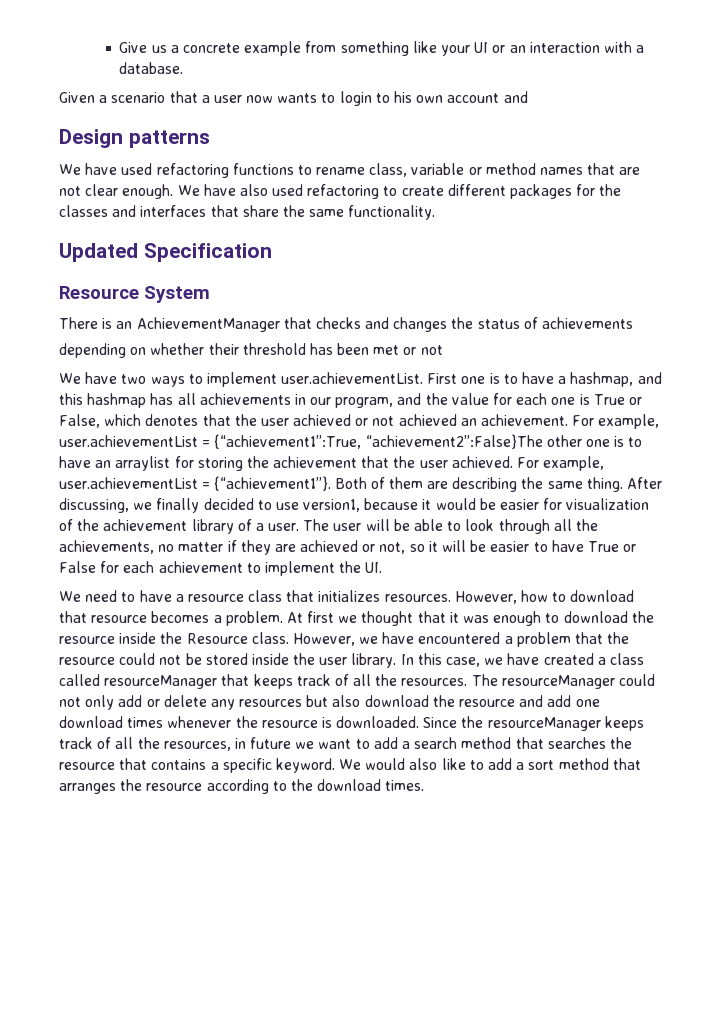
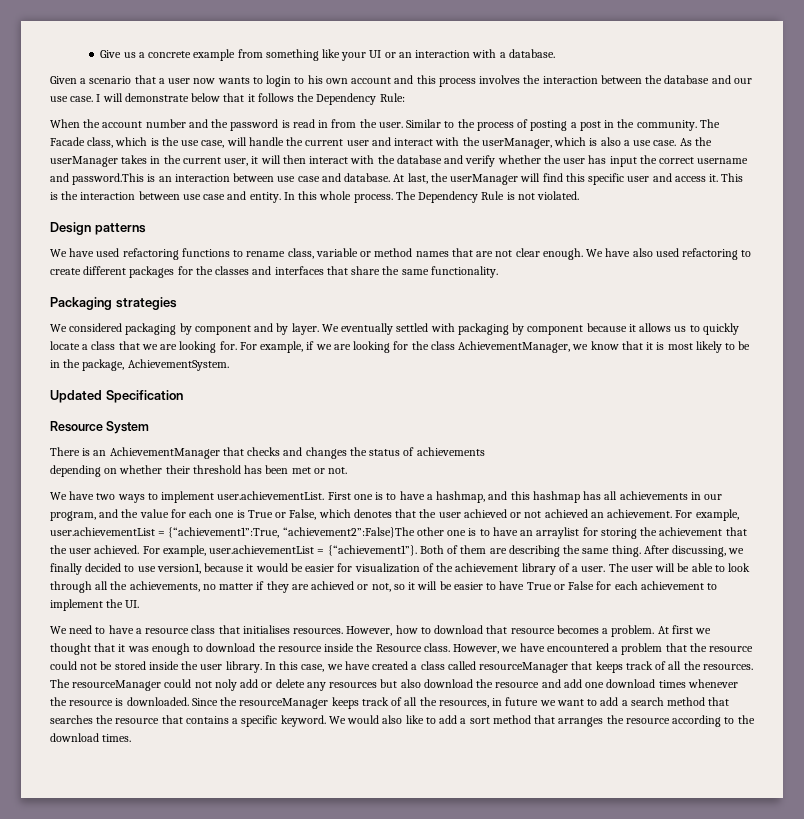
- Given a scenario that a user now wants to login to his own account and
+ Given a scenario that a user now wants to login to his own account and this process involves the interaction between the database and our use case. I will demonstrate below that it follows the Dependency Rule:
+ When the account number and the password is read in from the user. Similar to the process of posting a post in the community. The Facade class, which is the use case, will handle the current user and interact with the userManager, which is also a use case. As the userManager takes in the current user, it will then interact with the database and verify whether the user has input the correct username and password.This is an interaction between use case and database. At last, the userManager will find this specific user and access it. This is the interaction between use case and entity. In this whole process. The Dependency Rule is not violated.
+ Packaging strategies
+ We considered packaging by component and by layer. We eventually settled with packaging by component because it allows us to quickly locate a class that we are looking for. For example, if we are looking for the class AchievementManager, we know that it is most likely to be in the package, AchievementSystem.
- depending on whether their threshold has been met or not
+ depending on whether their threshold has been met or not.
- We need to have a resource class that initializes resources.
+ We need to have a resource class that initialises resources.
- The resourceManager could not only add or delete any resources but also download the resource and add one download times whenever the resource is downloaded.
+ The resourceManager could not noly add or delete any resources but also download the resource and add one download times whenever the resource is downloaded.

